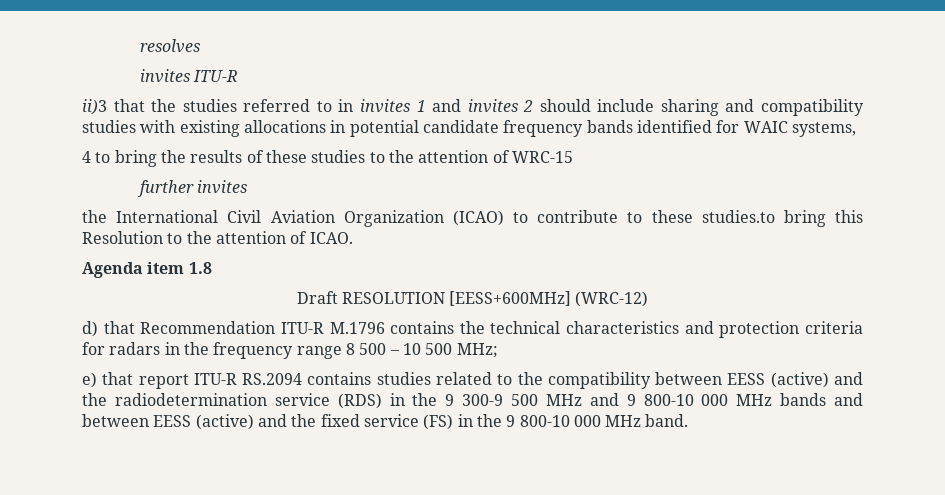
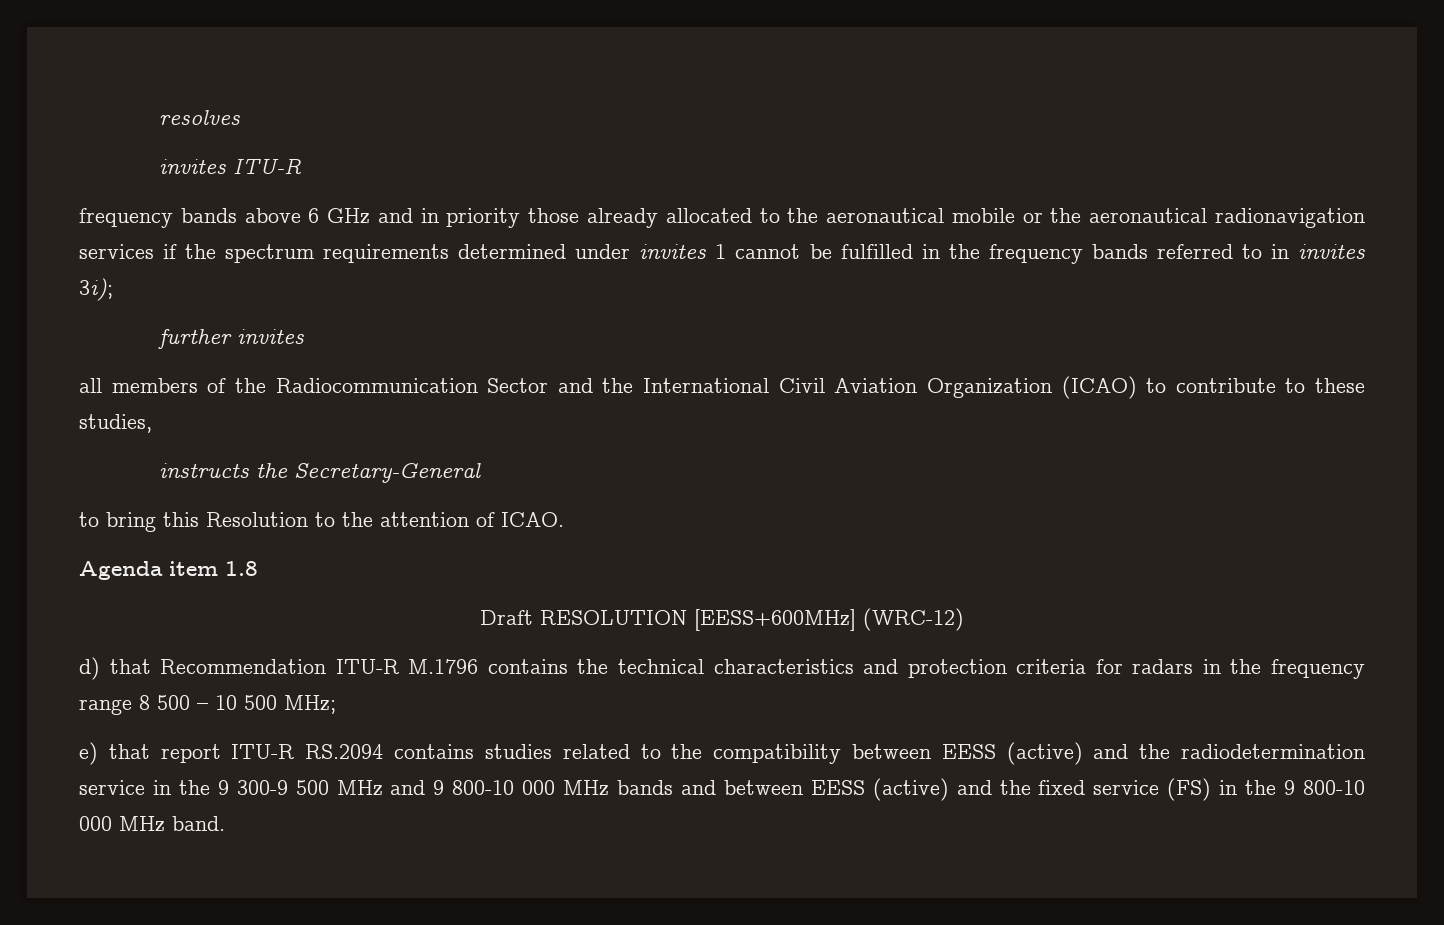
- ii)3 that the studies referred to in invites 1 and invites 2 should include sharing and compatibility studies with existing allocations in potential candidate frequency bands identified for WAIC systems,
- 4 to bring the results of these studies to the attention of WRC-15
+ frequency bands above 6 GHz and in priority those already allocated to the aeronautical mobile or the aeronautical radionavigation services if the spectrum requirements determined under invites 1 cannot be fulfilled in the frequency bands referred to in invites 3i);
  further invites
- the International Civil Aviation Organization (ICAO) to contribute to these studies.to bring this Resolution to the attention of ICAO.
+ all members of the Radiocommunication Sector and the International Civil Aviation Organization (ICAO) to contribute to these studies,
+ instructs the Secretary-General
+ to bring this Resolution to the attention of ICAO.
- e) that report ITU-R RS.2094 contains studies related to the compatibility between EESS (active) and the radiodetermination service (RDS) in the 9 300-9 500 MHz and 9 800-10 000 MHz bands and between EESS (active) and the fixed service (FS) in the 9 800-10 000 MHz band.
+ e) that report ITU-R RS.2094 contains studies related to the compatibility between EESS (active) and the radiodetermination service in the 9 300-9 500 MHz and 9 800-10 000 MHz bands and between EESS (active) and the fixed service (FS) in the 9 800-10 000 MHz band.

